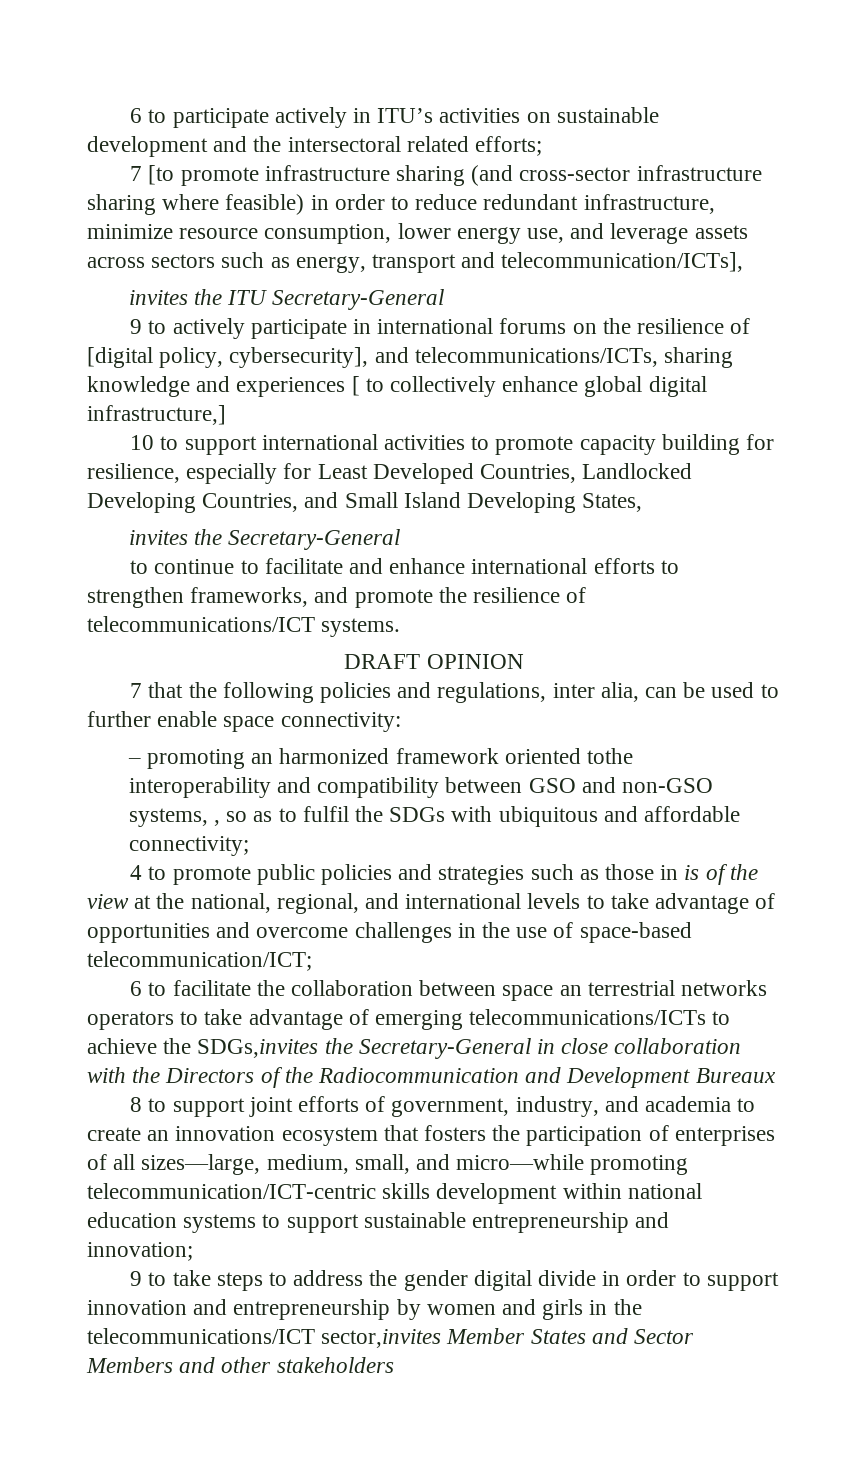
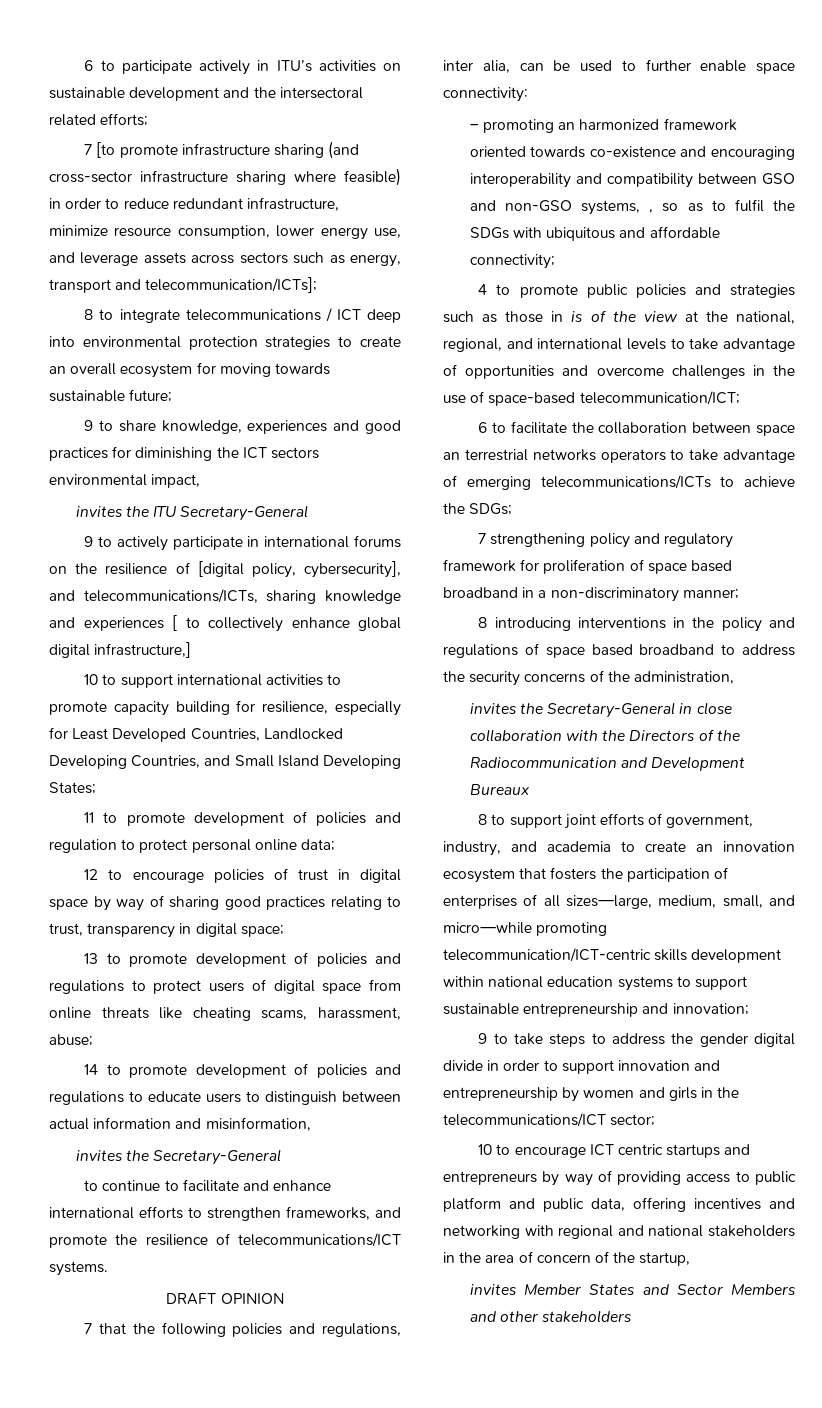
- 7 [to promote infrastructure sharing (and cross-sector infrastructure sharing where feasible) in order to reduce redundant infrastructure, minimize resource consumption, lower energy use, and leverage assets across sectors such as energy, transport and telecommunication/ICTs],
+ 7 [to promote infrastructure sharing (and cross-sector infrastructure sharing where feasible) in order to reduce redundant infrastructure, minimize resource consumption, lower energy use, and leverage assets across sectors such as energy, transport and telecommunication/ICTs];
+ 8 to integrate telecommunications / ICT deep into environmental protection strategies to create an overall ecosystem for moving towards sustainable future;
+ 9 to share knowledge, experiences and good practices for diminishing the ICT sectors environmental impact,
- 10 to support international activities to promote capacity building for resilience, especially for Least Developed Countries, Landlocked Developing Countries, and Small Island Developing States,
+ 10 to support international activities to promote capacity building for resilience, especially for Least Developed Countries, Landlocked Developing Countries, and Small Island Developing States;
+ 11 to promote development of policies and regulation to protect personal online data;
+ 12 to encourage policies of trust in digital space by way of sharing good practices relating to trust, transparency in digital space;
+ 13 to promote development of policies and regulations to protect users of digital space from online threats like cheating scams, harassment, abuse;
+ 14 to promote development of policies and regulations to educate users to distinguish between actual information and misinformation,
- – promoting an harmonized framework oriented tothe interoperability and compatibility between GSO and non-GSO systems, , so as to fulfil the SDGs with ubiquitous and affordable connectivity;
+ – promoting an harmonized framework oriented towards co-existence and encouraging interoperability and compatibility between GSO and non-GSO systems, , so as to fulfil the SDGs with ubiquitous and affordable connectivity;
- 6 to facilitate the collaboration between space an terrestrial networks operators to take advantage of emerging telecommunications/ICTs to achieve the SDGs,invites the Secretary-General in close collaboration with the Directors of the Radiocommunication and Development Bureaux
+ 6 to facilitate the collaboration between space an terrestrial networks operators to take advantage of emerging telecommunications/ICTs to achieve the SDGs;
+ 7 strengthening policy and regulatory framework for proliferation of space based broadband in a non-discriminatory manner;
+ 8 introducing interventions in the policy and regulations of space based broadband to address the security concerns of the administration,
+ invites the Secretary-General in close collaboration with the Directors of the Radiocommunication and Development Bureaux
- 9 to take steps to address the gender digital divide in order to support innovation and entrepreneurship by women and girls in the telecommunications/ICT sector,invites Member States and Sector Members and other stakeholders
+ 9 to take steps to address the gender digital divide in order to support innovation and entrepreneurship by women and girls in the telecommunications/ICT sector;
+ 10 to encourage ICT centric startups and entrepreneurs by way of providing access to public platform and public data, offering incentives and networking with regional and national stakeholders in the area of concern of the startup,
+ invites Member States and Sector Members and other stakeholders

